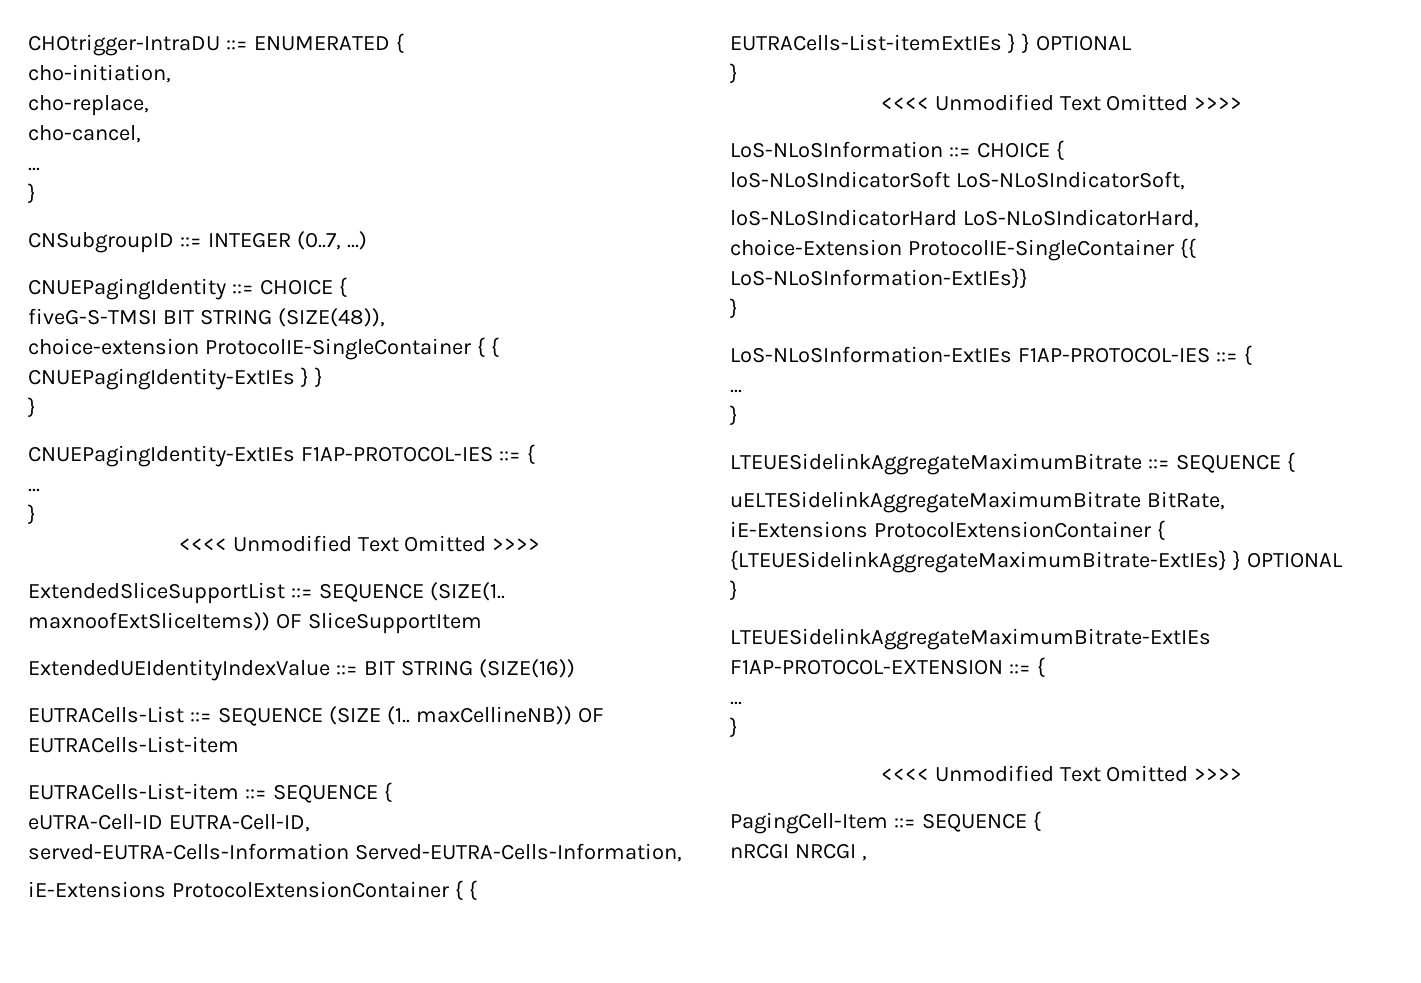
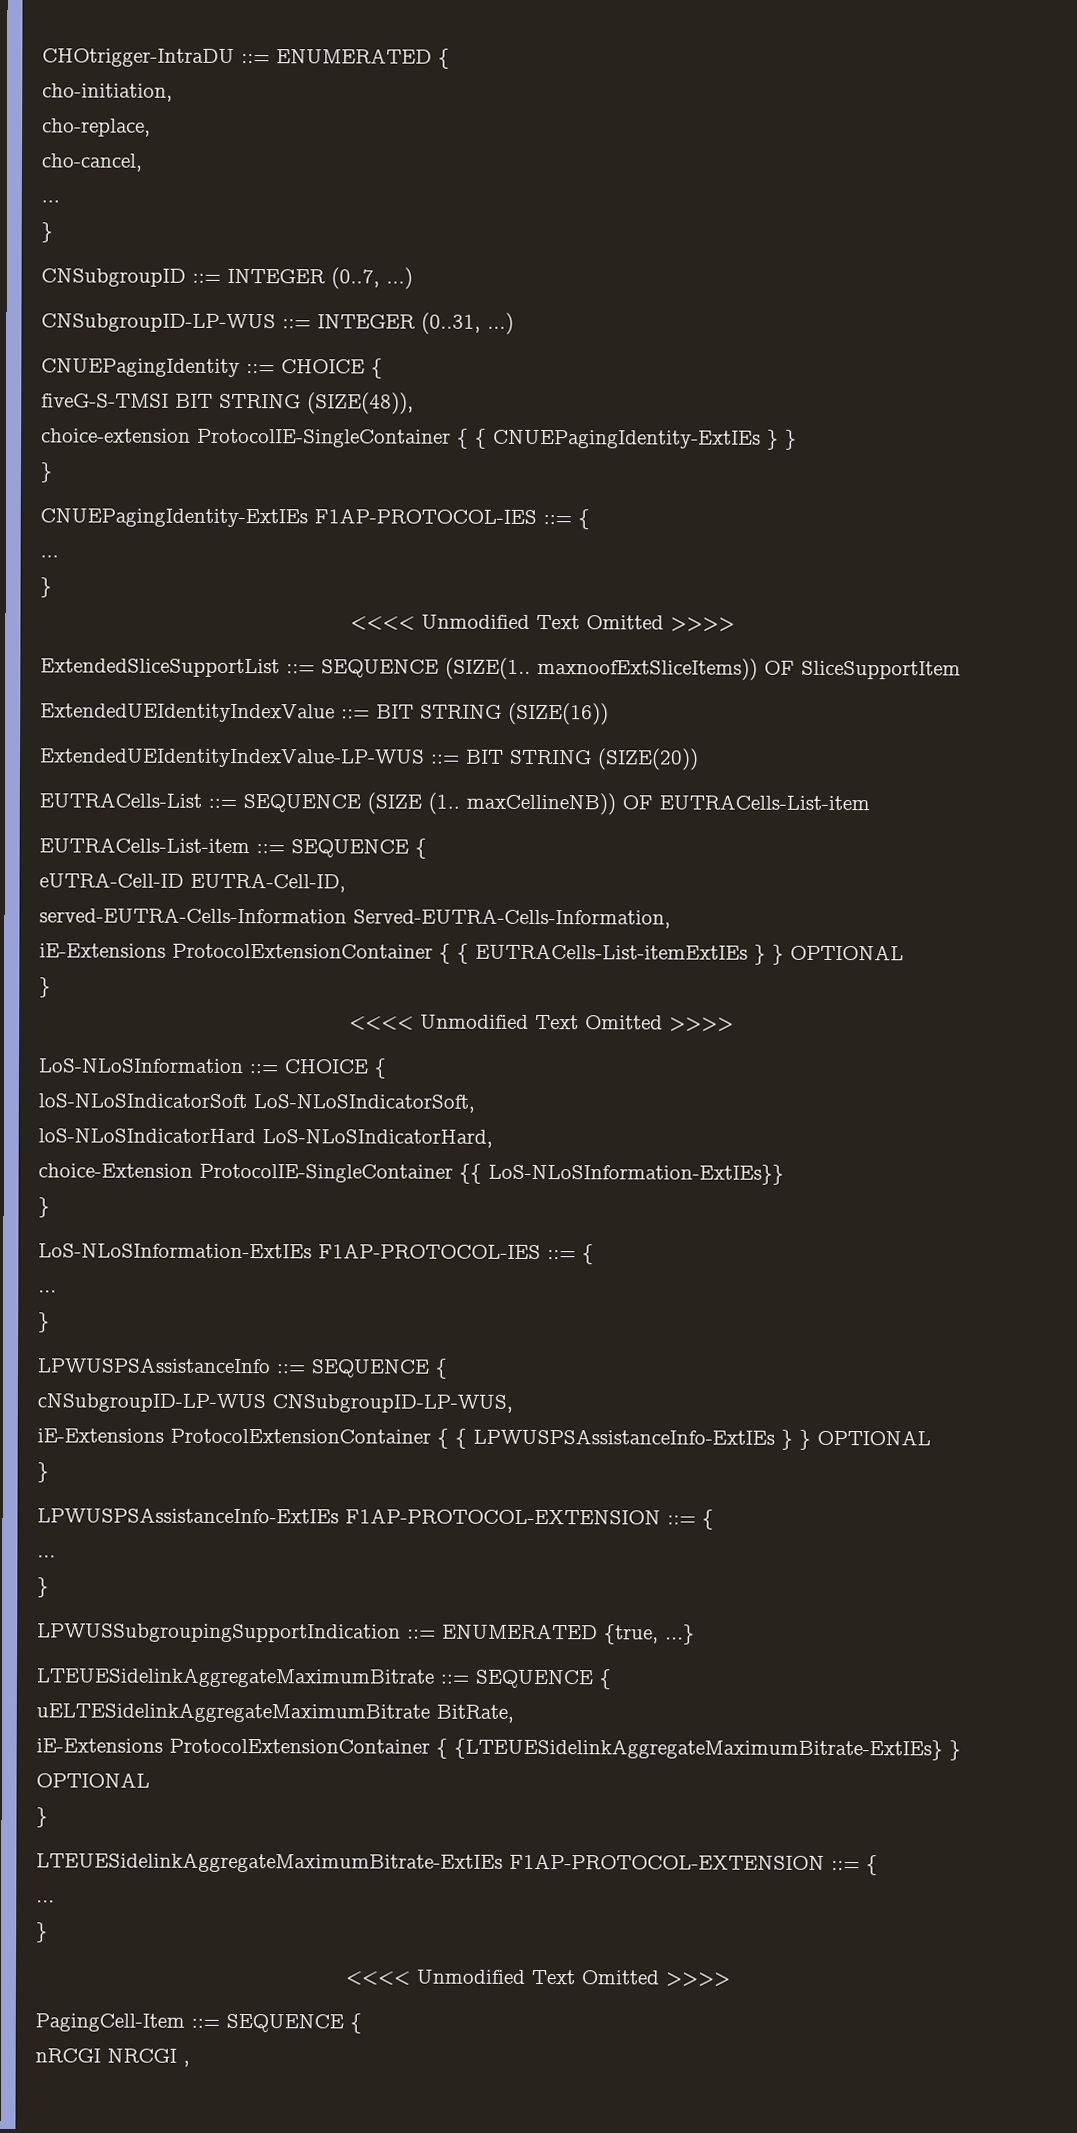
+ CNSubgroupID-LP-WUS ::= INTEGER (0..31, ...)
+ ExtendedUEIdentityIndexValue-LP-WUS ::= BIT STRING (SIZE(20))
+ LPWUSPSAssistanceInfo ::= SEQUENCE {
+ cNSubgroupID-LP-WUS CNSubgroupID-LP-WUS,
+ iE-Extensions ProtocolExtensionContainer { { LPWUSPSAssistanceInfo-ExtIEs } } OPTIONAL
+ }
+ LPWUSPSAssistanceInfo-ExtIEs F1AP-PROTOCOL-EXTENSION ::= {
+ ...
+ }
+ LPWUSSubgroupingSupportIndication ::= ENUMERATED {true, ...}

